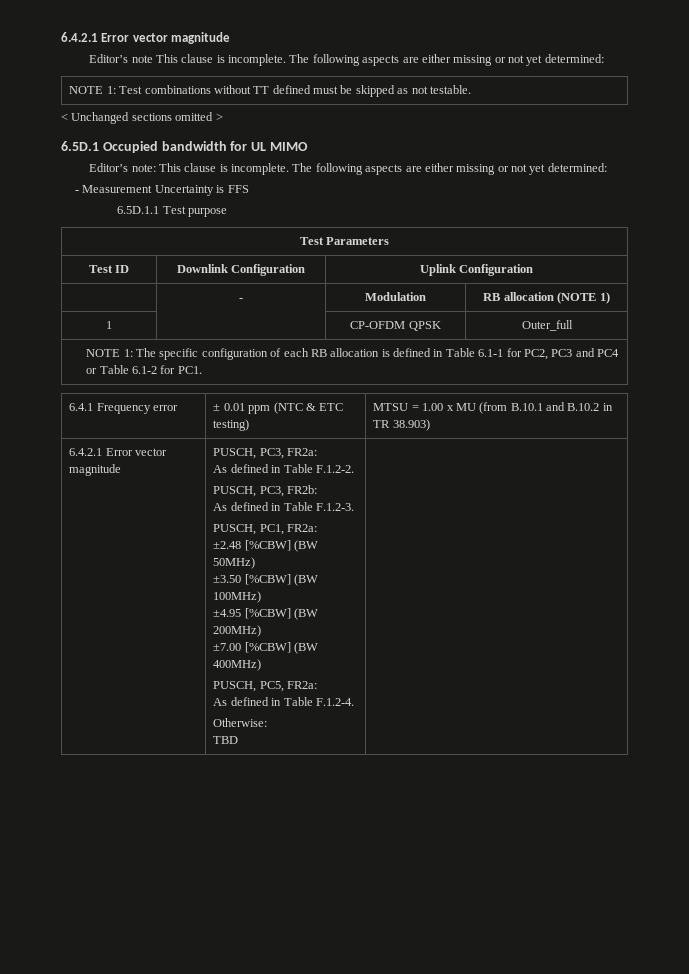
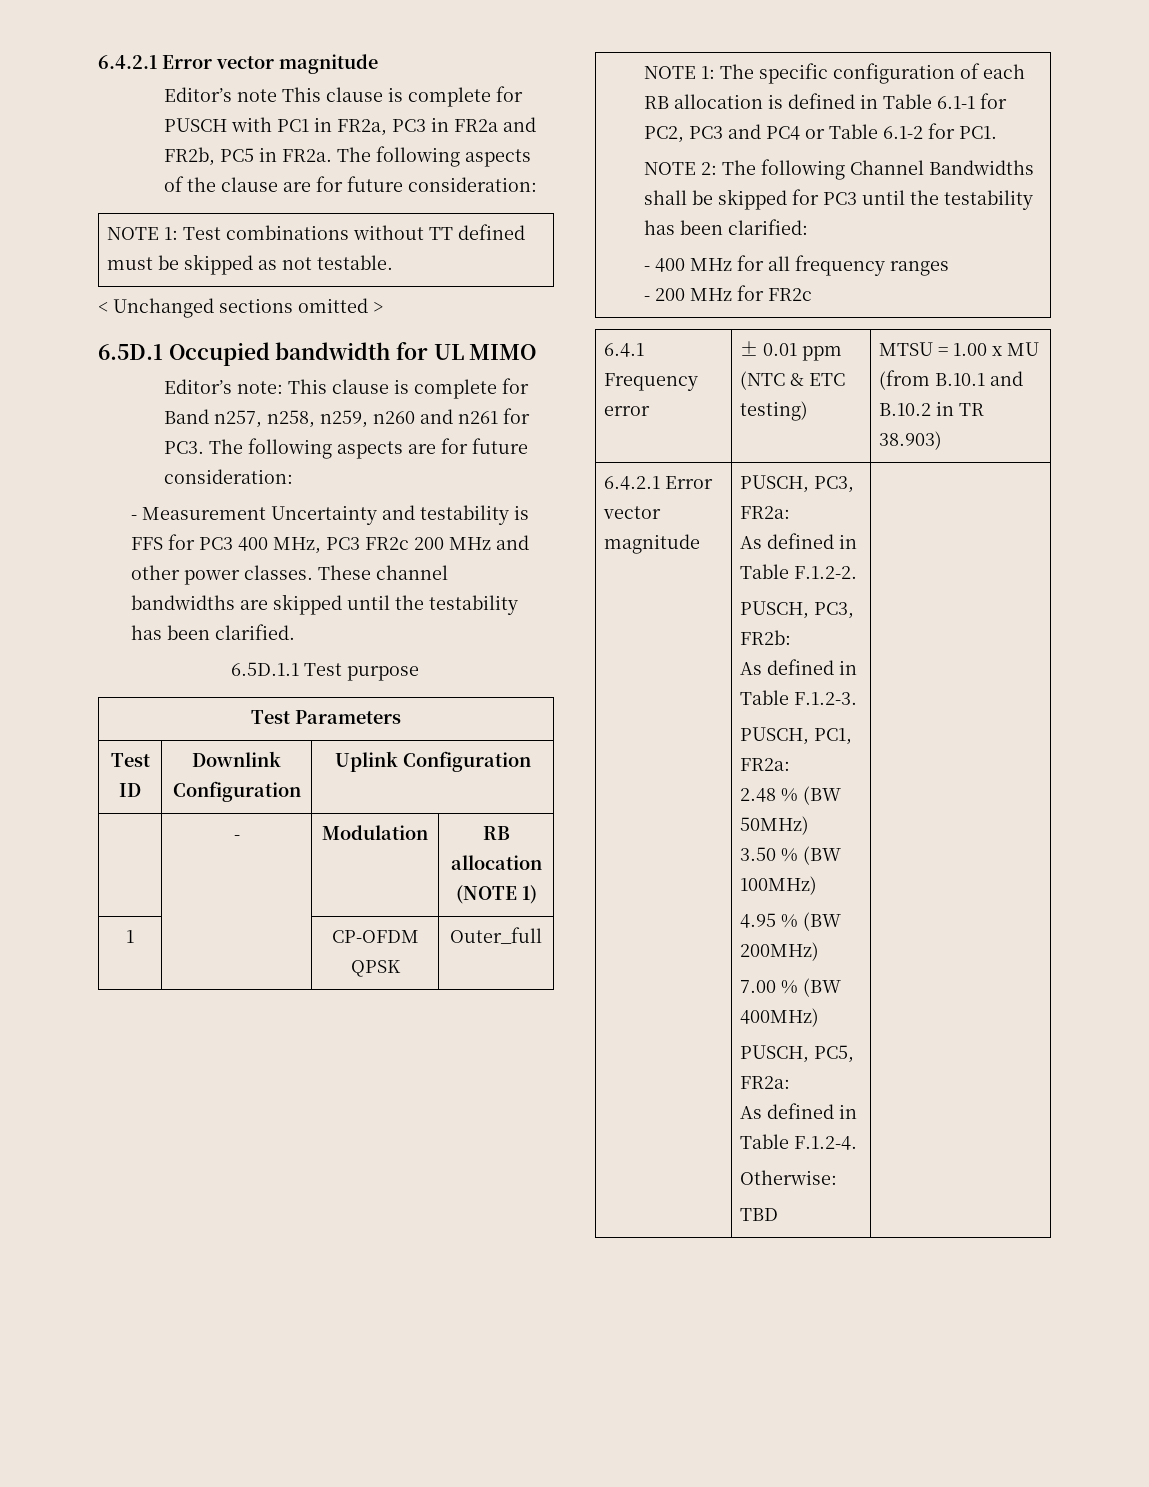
- Editor’s note This clause is incomplete. The following aspects are either missing or not yet determined:
+ Editor’s note This clause is complete for PUSCH with PC1 in FR2a, PC3 in FR2a and FR2b, PC5 in FR2a. The following aspects of the clause are for future consideration:
- Editor’s note: This clause is incomplete. The following aspects are either missing or not yet determined:
+ Editor’s note: This clause is complete for Band n257, n258, n259, n260 and n261 for PC3. The following aspects are for future consideration:
- - Measurement Uncertainty is FFS
+ - Measurement Uncertainty and testability is FFS for PC3 400 MHz, PC3 FR2c 200 MHz and other power classes. These channel bandwidths are skipped until the testability has been clarified.
+ NOTE 2: The following Channel Bandwidths shall be skipped for PC3 until the testability has been clarified:
+ - 400 MHz for all frequency ranges
+ - 200 MHz for FR2c
- ±2.48 [%CBW] (BW 50MHz)
+ 2.48 % (BW 50MHz)
- ±3.50 [%CBW] (BW 100MHz)
+ 3.50 % (BW 100MHz)
- ±4.95 [%CBW] (BW 200MHz)
+ 4.95 % (BW 200MHz)
- ±7.00 [%CBW] (BW 400MHz)
+ 7.00 % (BW 400MHz)

